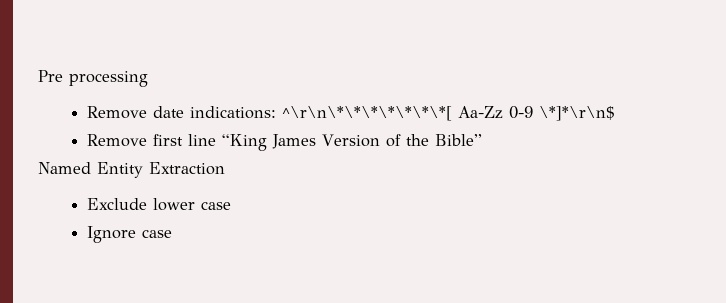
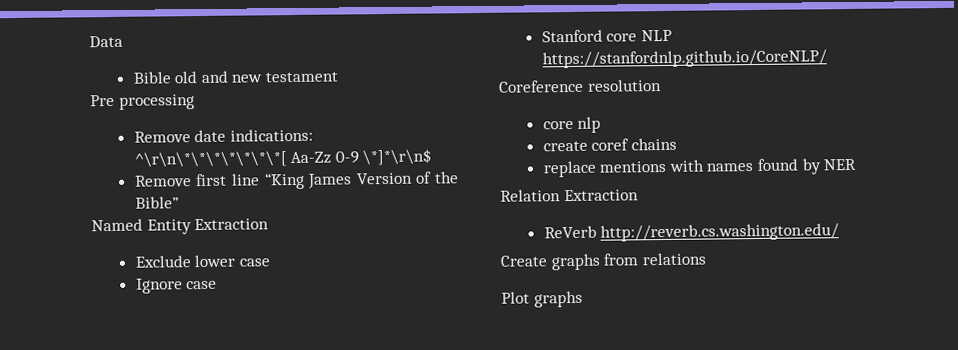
+ Data
+ Bible old and new testament
+ Stanford core NLP https://stanfordnlp.github.io/CoreNLP/
+ Coreference resolution
+ core nlp
+ create coref chains
+ replace mentions with names found by NER
+ Relation Extraction
+ ReVerb http://reverb.cs.washington.edu/
+ Create graphs from relations
+ Plot graphs

